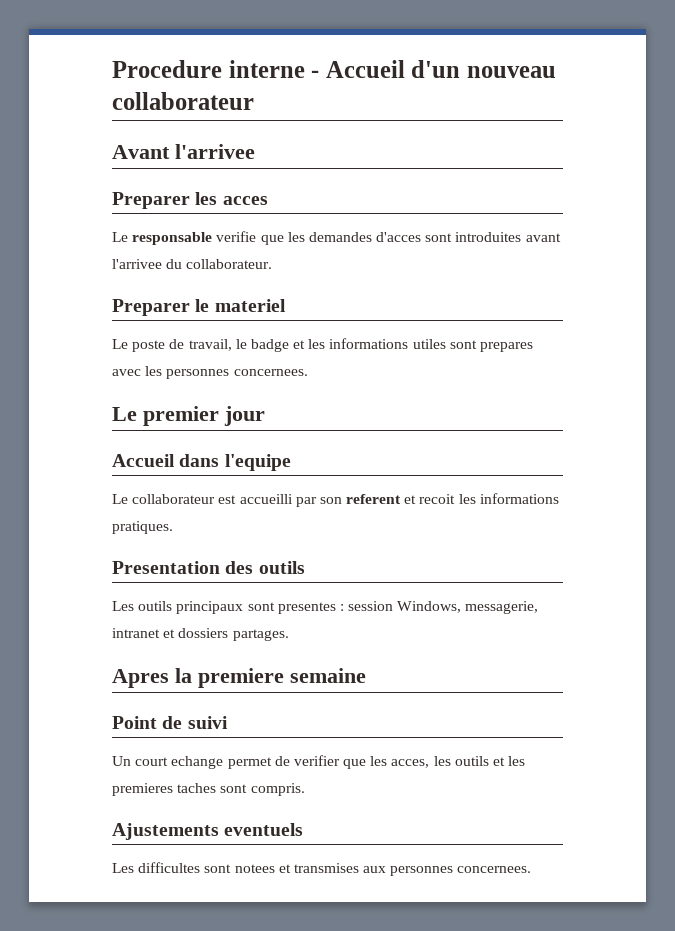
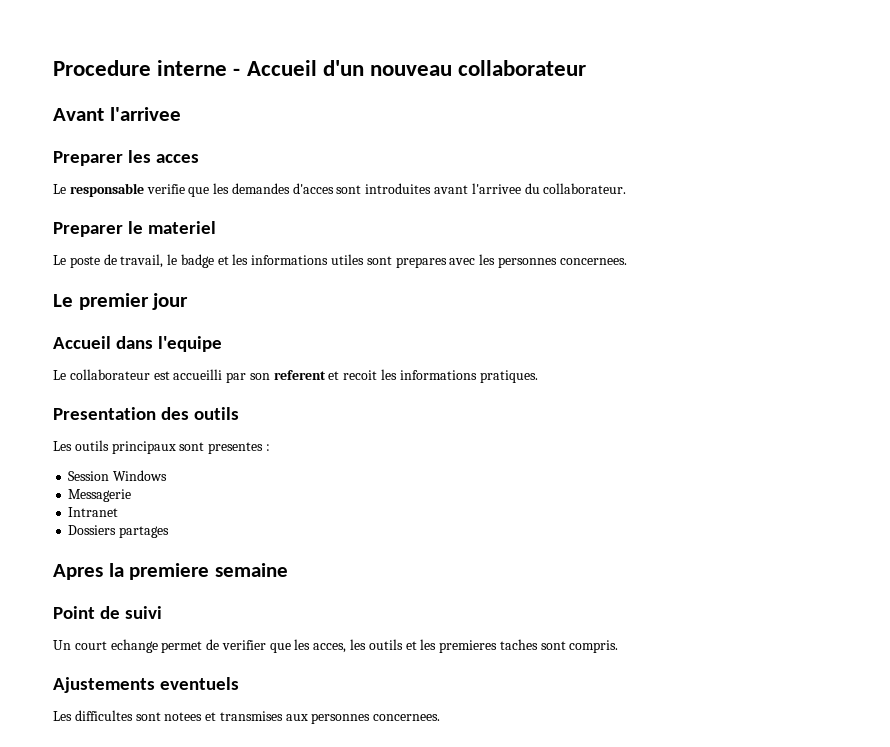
- Les outils principaux sont presentes : session Windows, messagerie, intranet et dossiers partages.
+ Les outils principaux sont presentes :
+ Session Windows
+ Messagerie
+ Intranet
+ Dossiers partages

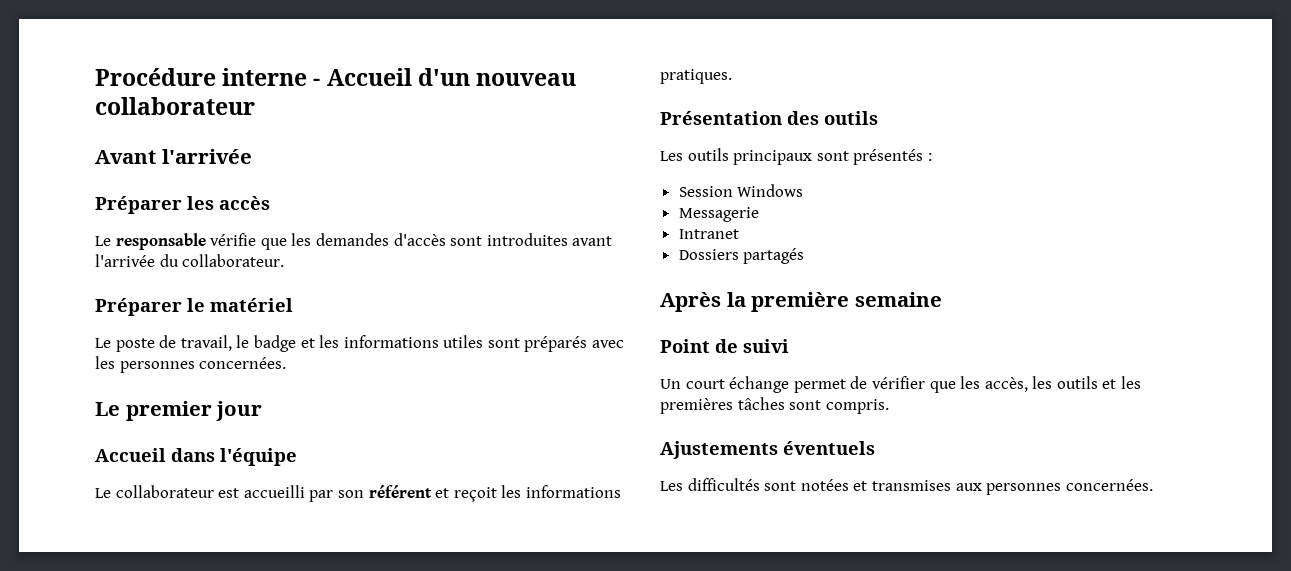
- Procedure interne - Accueil d'un nouveau collaborateur
+ Procédure interne - Accueil d'un nouveau collaborateur
- Avant l'arrivee
- Preparer les acces
+ Avant l'arrivée
+ Préparer les accès
- Le responsable verifie que les demandes d'acces sont introduites avant l'arrivee du collaborateur.
+ Le responsable vérifie que les demandes d'accès sont introduites avant l'arrivée du collaborateur.
- Preparer le materiel
+ Préparer le matériel
- Le poste de travail, le badge et les informations utiles sont prepares avec les personnes concernees.
+ Le poste de travail, le badge et les informations utiles sont préparés avec les personnes concernées.
- Accueil dans l'equipe
+ Accueil dans l'équipe
- Le collaborateur est accueilli par son referent et recoit les informations pratiques.
+ Le collaborateur est accueilli par son référent et reçoit les informations pratiques.
- Presentation des outils
+ Présentation des outils
- Les outils principaux sont presentes :
+ Les outils principaux sont présentés :
- Dossiers partages
- Apres la premiere semaine
+ Dossiers partagés
+ Après la première semaine
- Un court echange permet de verifier que les acces, les outils et les premieres taches sont compris.
+ Un court échange permet de vérifier que les accès, les outils et les premières tâches sont compris.
- Ajustements eventuels
- Les difficultes sont notees et transmises aux personnes concernees.
+ Ajustements éventuels
+ Les difficultés sont notées et transmises aux personnes concernées.

